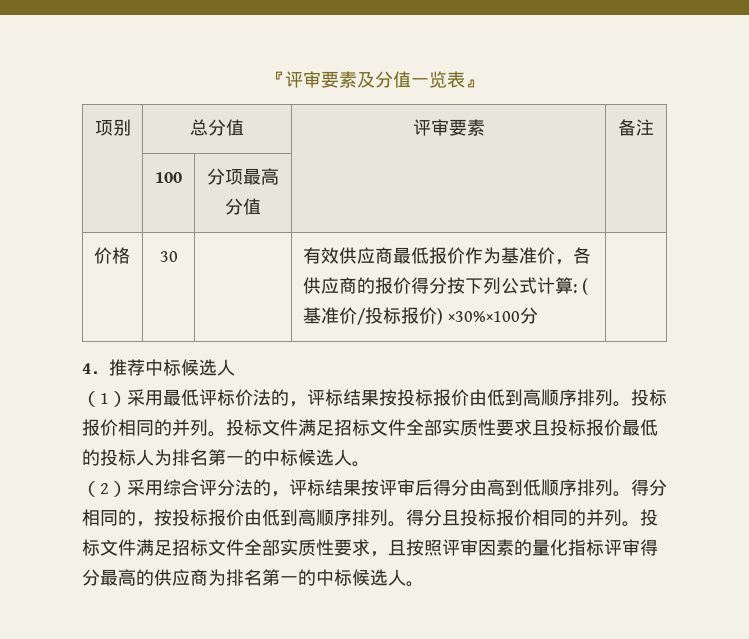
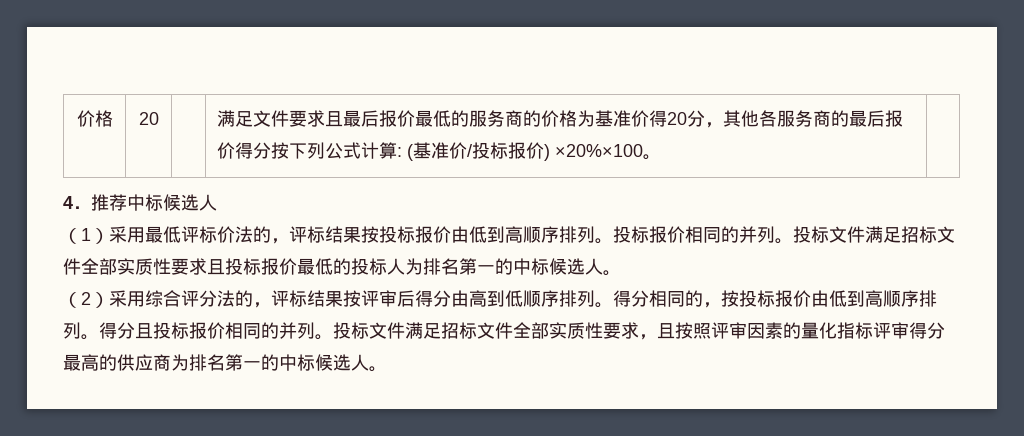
- 『评审要素及分值一览表』
- 项别 | 总分值 | 评审要素 | 备注
- | 100 | 分项最高分值 | |
- 价格 | 30 | | 有效供应商最低报价作为基准价，各供应商的报价得分按下列公式计算: (基准价/投标报价) ×30%×100分 |
+ 价格 | 20 | | 满足文件要求且最后报价最低的服务商的价格为基准价得20分，其他各服务商的最后报价得分按下列公式计算: (基准价/投标报价) ×20%×100。 |

